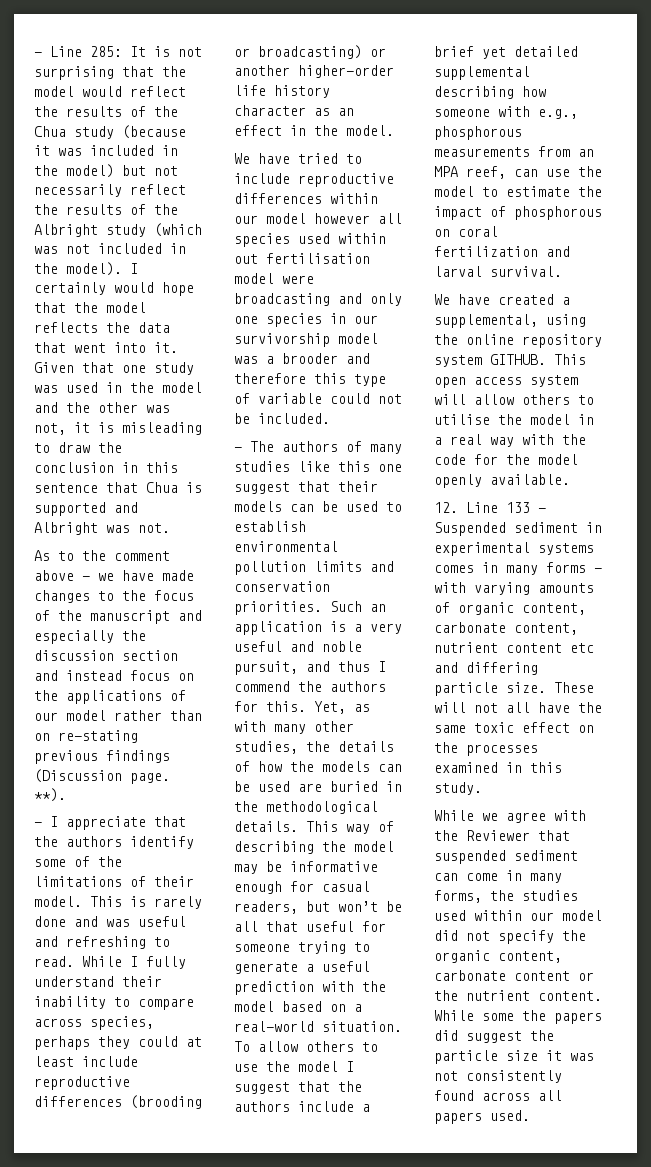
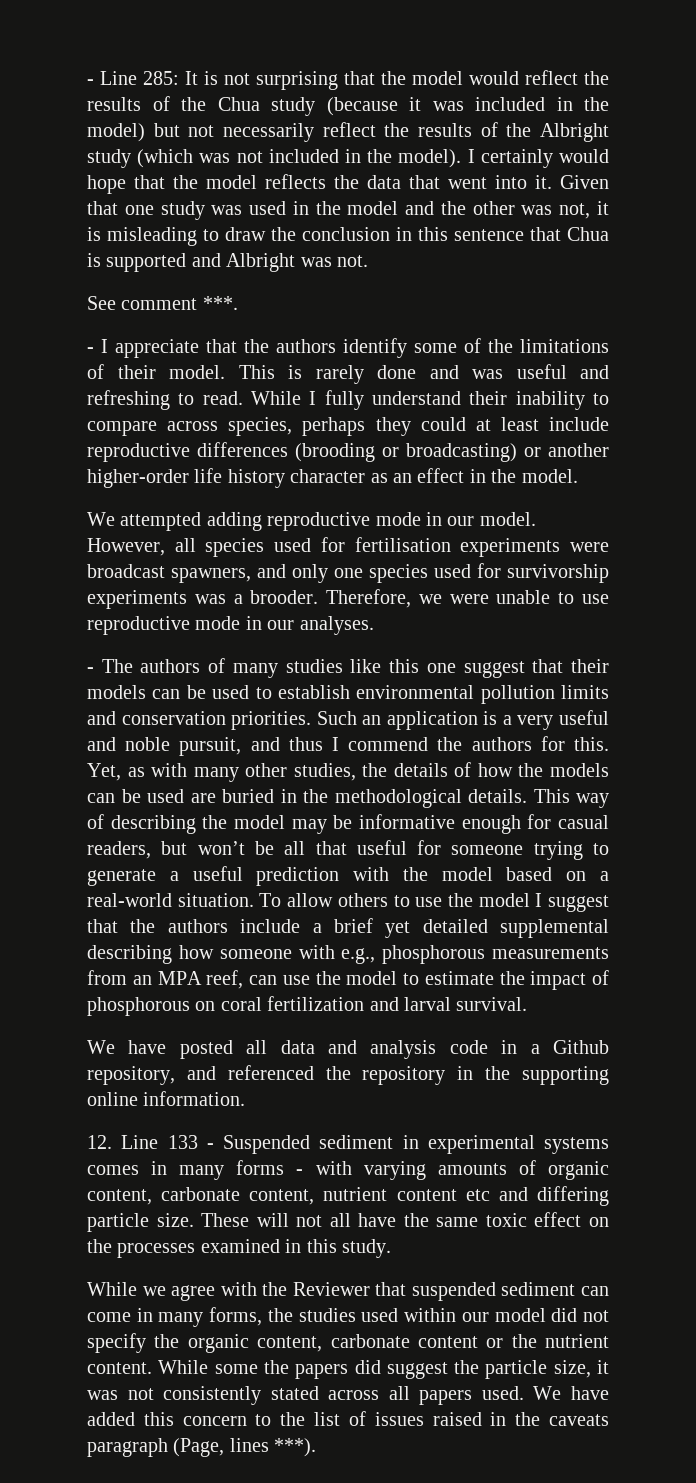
- As to the comment above - we have made changes to the focus of the manuscript and especially the discussion section and instead focus on the applications of our model rather than on re-stating previous findings (Discussion page. **).
+ See comment ***.
- We have tried to include reproductive differences within our model however all species used within out fertilisation model were broadcasting and only one species in our survivorship model was a brooder and therefore this type of variable could not be included.
+ We attempted adding reproductive mode in our model. However, all species used for fertilisation experiments were broadcast spawners, and only one species used for survivorship experiments was a brooder. Therefore, we were unable to use reproductive mode in our analyses.
- We have created a supplemental, using the online repository system GITHUB. This open access system will allow others to utilise the model in a real way with the code for the model openly available.
+ We have posted all data and analysis code in a Github repository, and referenced the repository in the supporting online information.
- While some the papers did suggest the particle size it was not consistently found across all papers used.
+ While some the papers did suggest the particle size, it was not consistently stated across all papers used.
+ We have added this concern to the list of issues raised in the caveats paragraph (Page, lines ***).

